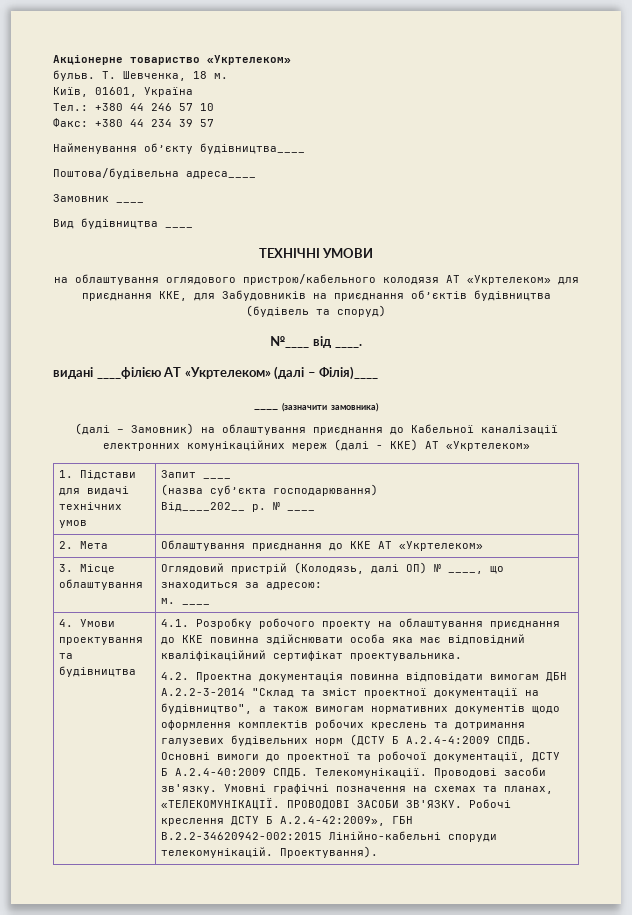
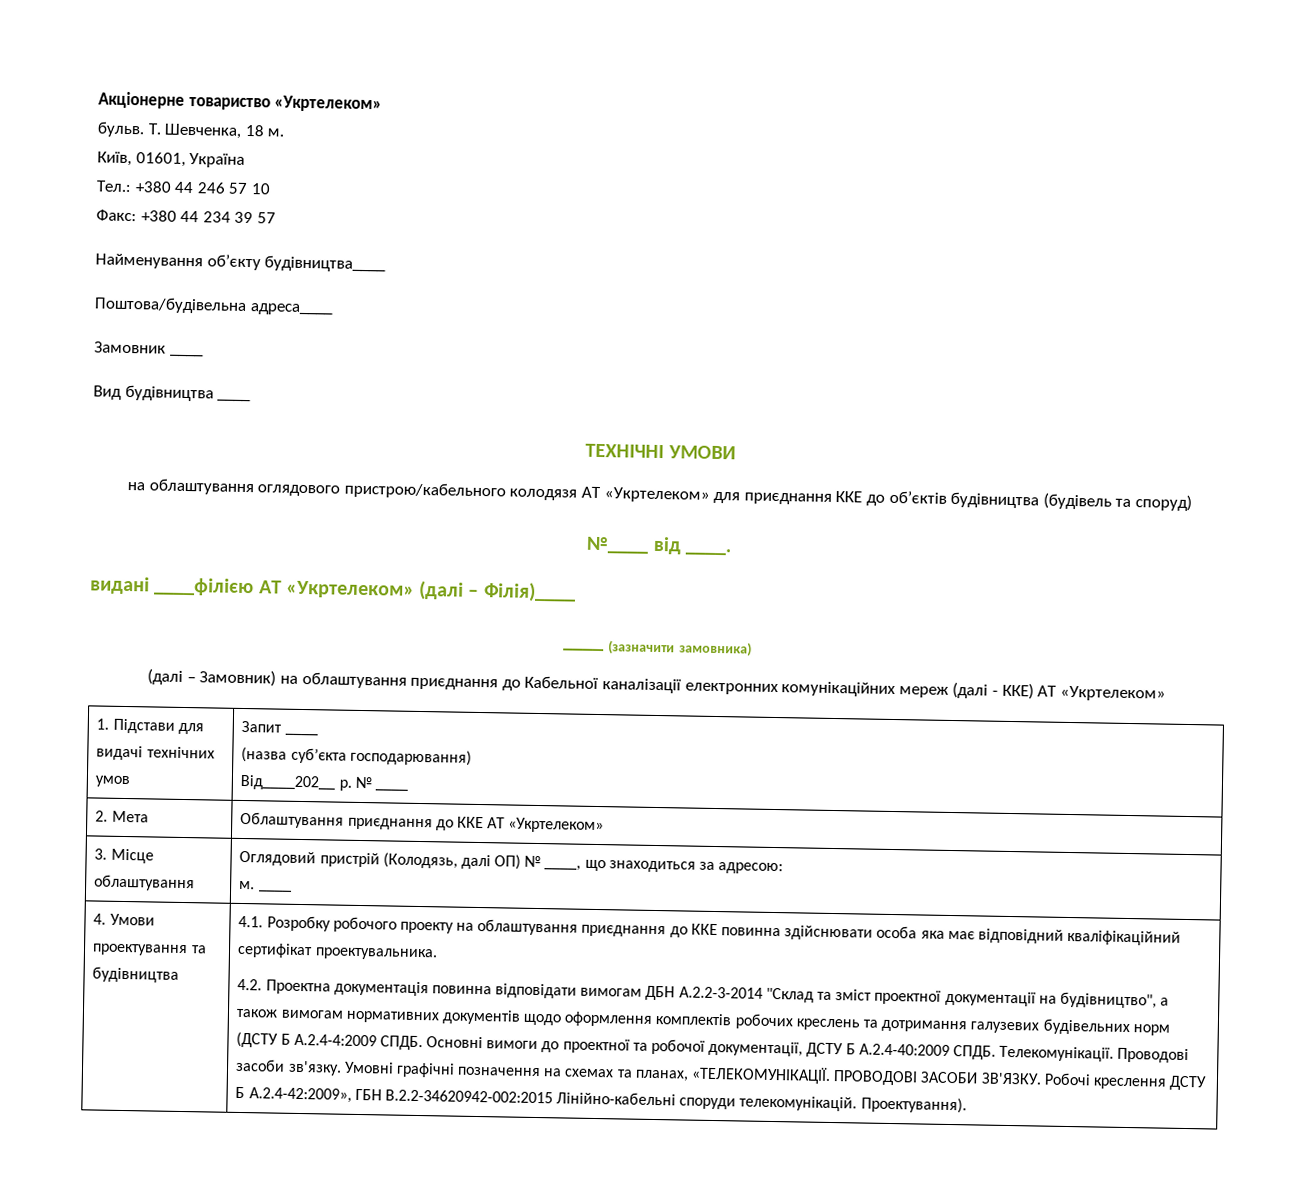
- на облаштування оглядового пристрою/кабельного колодязя АТ «Укртелеком» для приєднання ККЕ, для Забудовників на приєднання об’єктів будівництва (будівель та споруд)
+ на облаштування оглядового пристрою/кабельного колодязя АТ «Укртелеком» для приєднання ККЕ до об’єктів будівництва (будівель та споруд)

